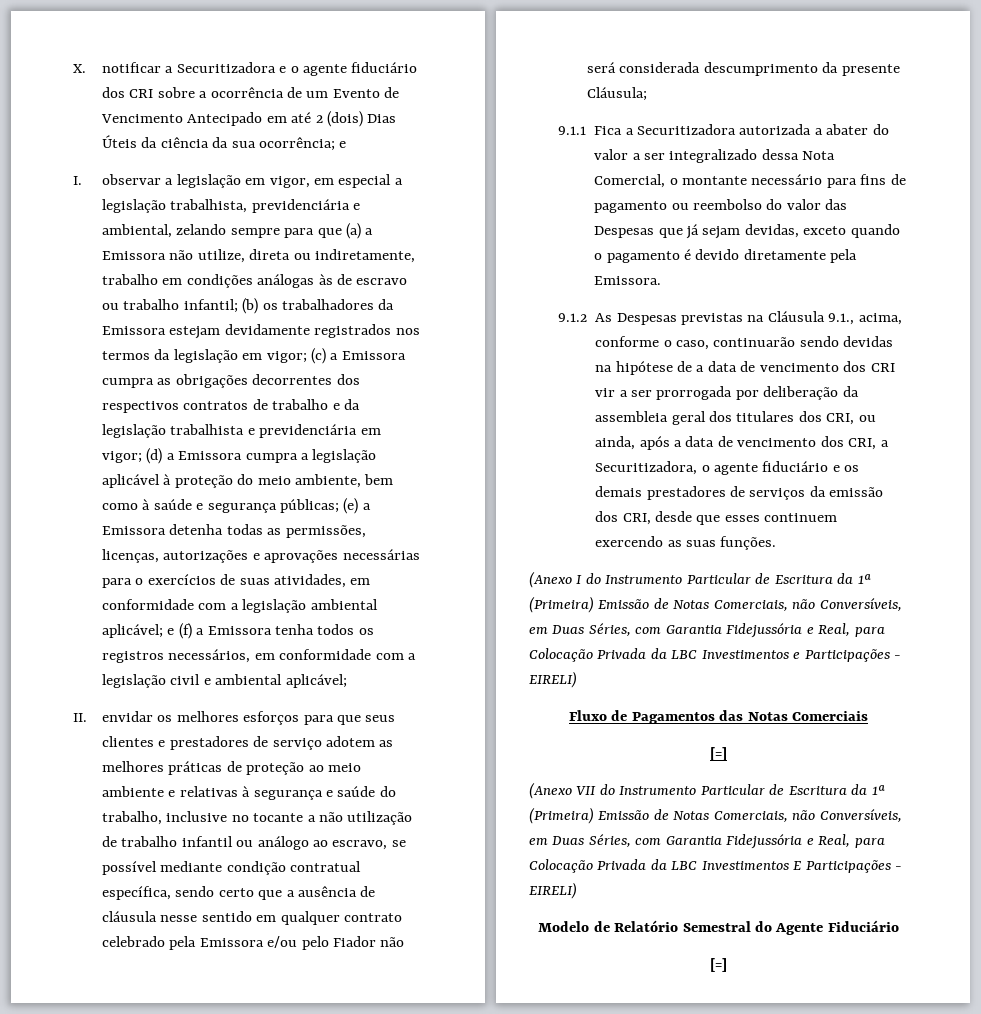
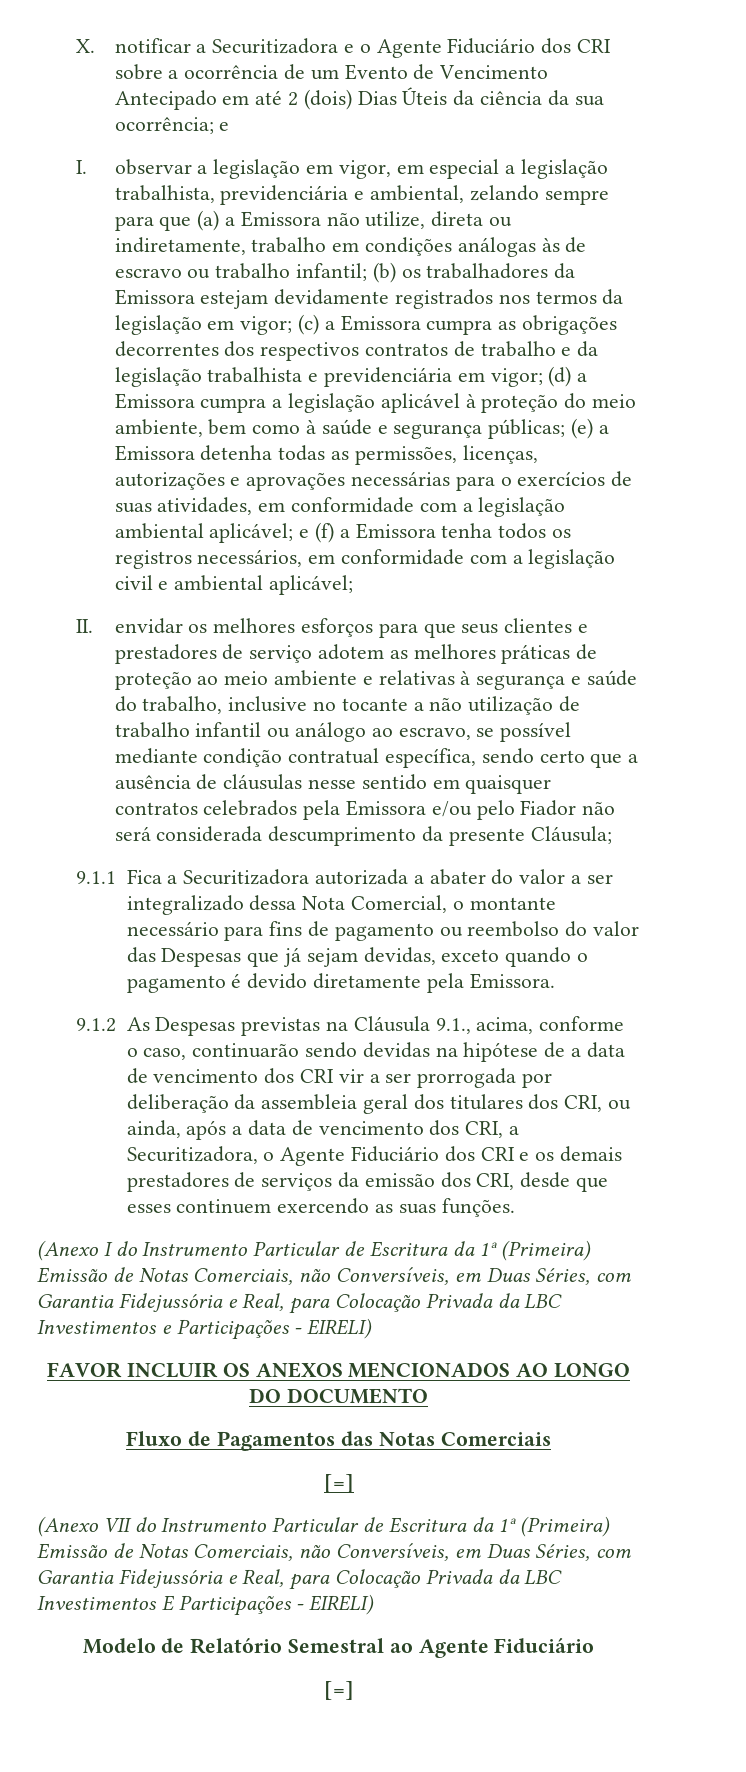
- X. notificar a Securitizadora e o agente fiduciário dos CRI sobre a ocorrência de um Evento de Vencimento Antecipado em até 2 (dois) Dias Úteis da ciência da sua ocorrência; e
+ X. notificar a Securitizadora e o Agente Fiduciário dos CRI sobre a ocorrência de um Evento de Vencimento Antecipado em até 2 (dois) Dias Úteis da ciência da sua ocorrência; e
- II. envidar os melhores esforços para que seus clientes e prestadores de serviço adotem as melhores práticas de proteção ao meio ambiente e relativas à segurança e saúde do trabalho, inclusive no tocante a não utilização de trabalho infantil ou análogo ao escravo, se possível mediante condição contratual específica, sendo certo que a ausência de cláusula nesse sentido em qualquer contrato celebrado pela Emissora e/ou pelo Fiador não será considerada descumprimento da presente Cláusula;
+ II. envidar os melhores esforços para que seus clientes e prestadores de serviço adotem as melhores práticas de proteção ao meio ambiente e relativas à segurança e saúde do trabalho, inclusive no tocante a não utilização de trabalho infantil ou análogo ao escravo, se possível mediante condição contratual específica, sendo certo que a ausência de cláusulas nesse sentido em quaisquer contratos celebrados pela Emissora e/ou pelo Fiador não será considerada descumprimento da presente Cláusula;
- 9.1.2 As Despesas previstas na Cláusula 9.1., acima, conforme o caso, continuarão sendo devidas na hipótese de a data de vencimento dos CRI vir a ser prorrogada por deliberação da assembleia geral dos titulares dos CRI, ou ainda, após a data de vencimento dos CRI, a Securitizadora, o agente fiduciário e os demais prestadores de serviços da emissão dos CRI, desde que esses continuem exercendo as suas funções.
+ 9.1.2 As Despesas previstas na Cláusula 9.1., acima, conforme o caso, continuarão sendo devidas na hipótese de a data de vencimento dos CRI vir a ser prorrogada por deliberação da assembleia geral dos titulares dos CRI, ou ainda, após a data de vencimento dos CRI, a Securitizadora, o Agente Fiduciário dos CRI e os demais prestadores de serviços da emissão dos CRI, desde que esses continuem exercendo as suas funções.
+ FAVOR INCLUIR OS ANEXOS MENCIONADOS AO LONGO DO DOCUMENTO
- Modelo de Relatório Semestral do Agente Fiduciário
+ Modelo de Relatório Semestral ao Agente Fiduciário

